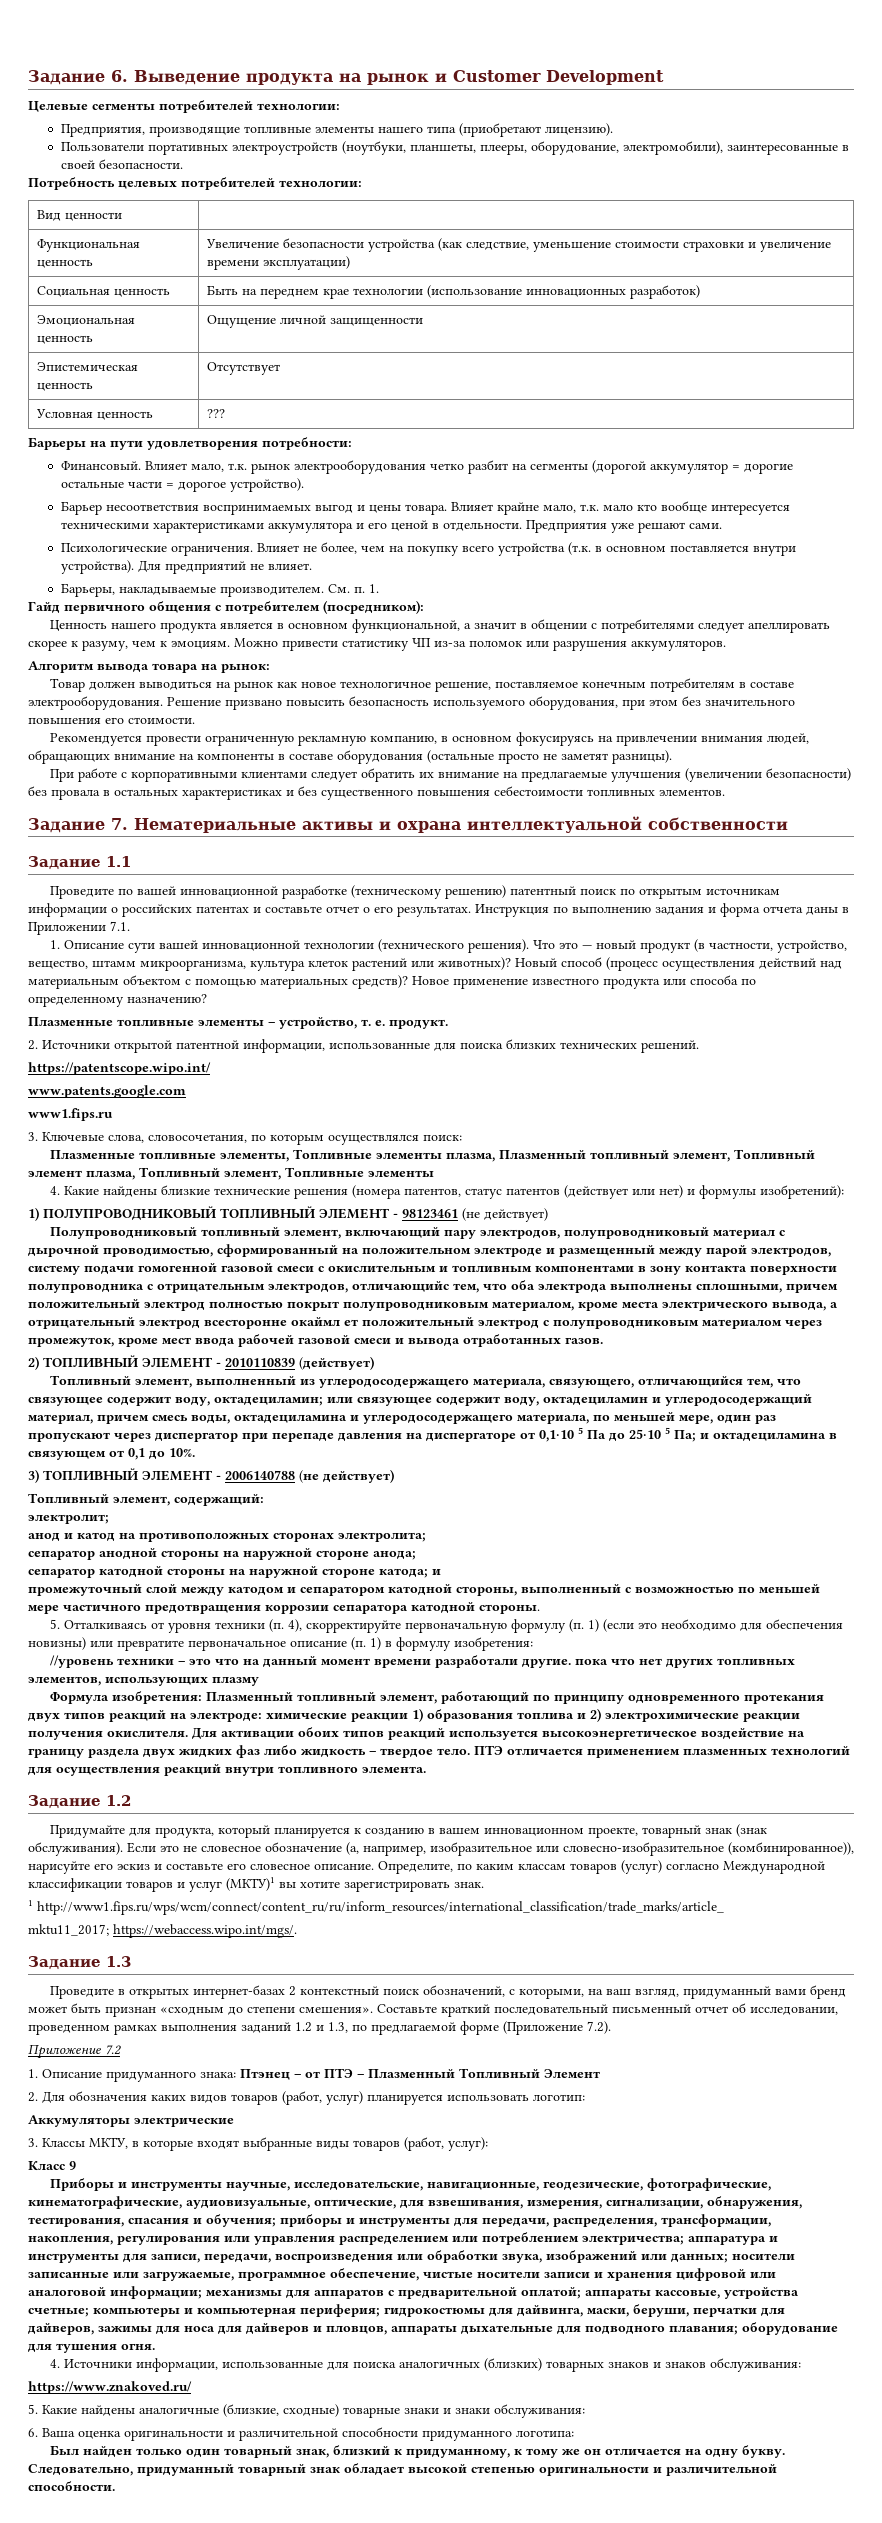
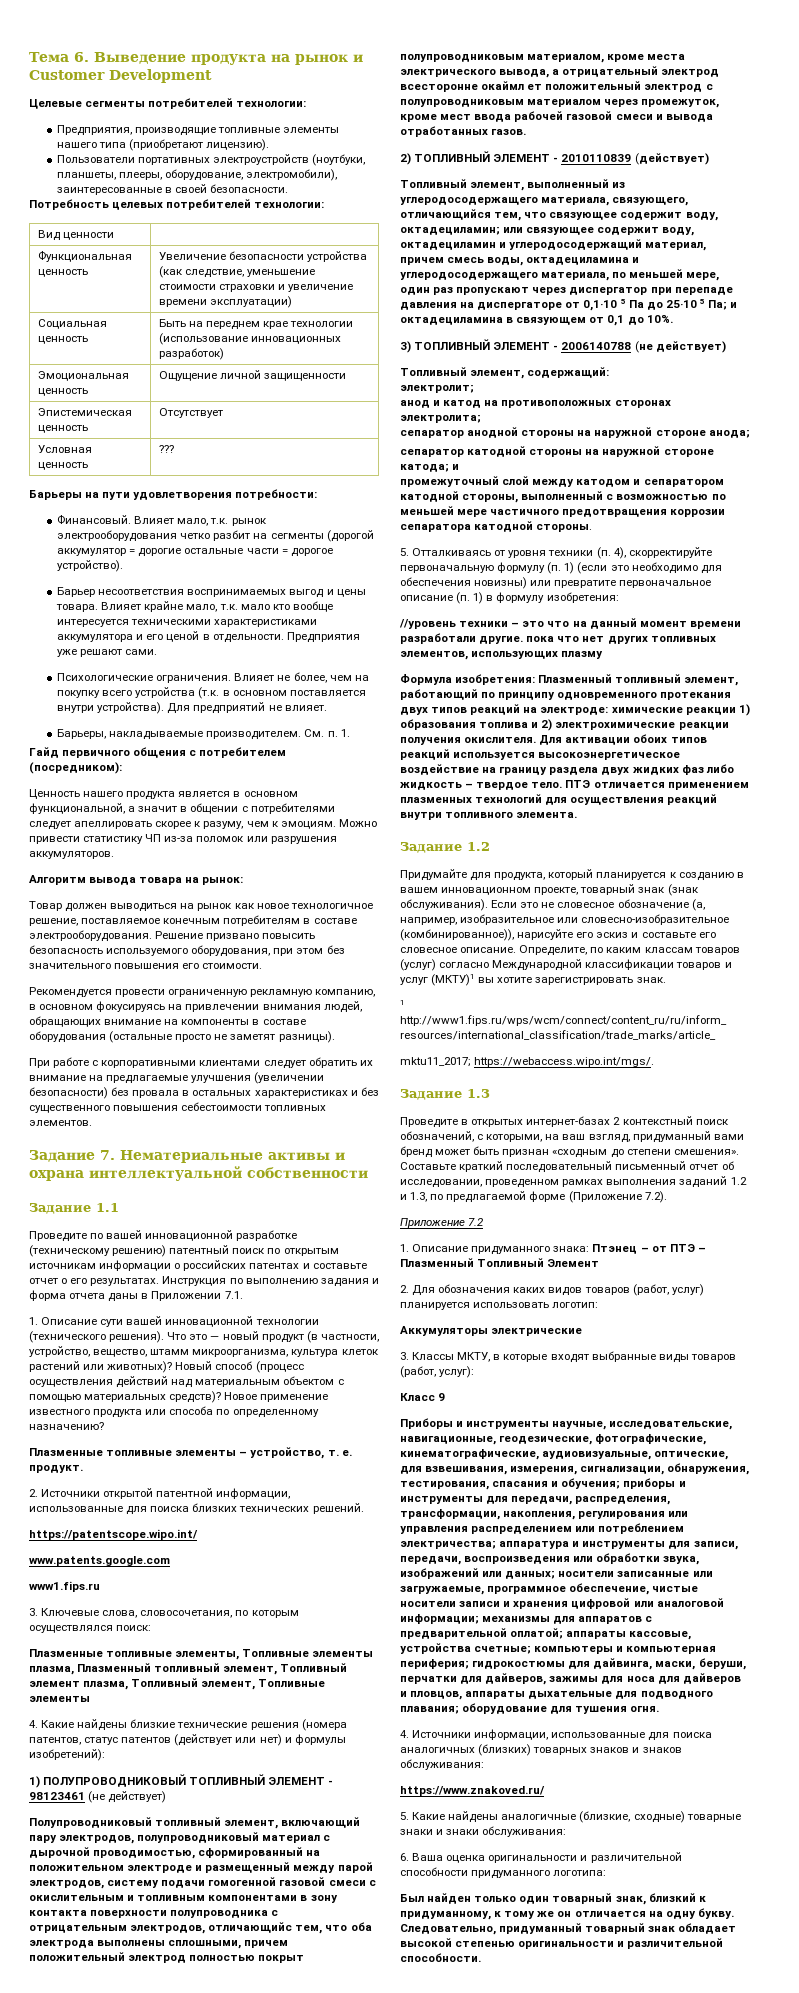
- Задание 6. Выведение продукта на рынок и Customer Development
+ Тема 6. Выведение продукта на рынок и Customer Development

